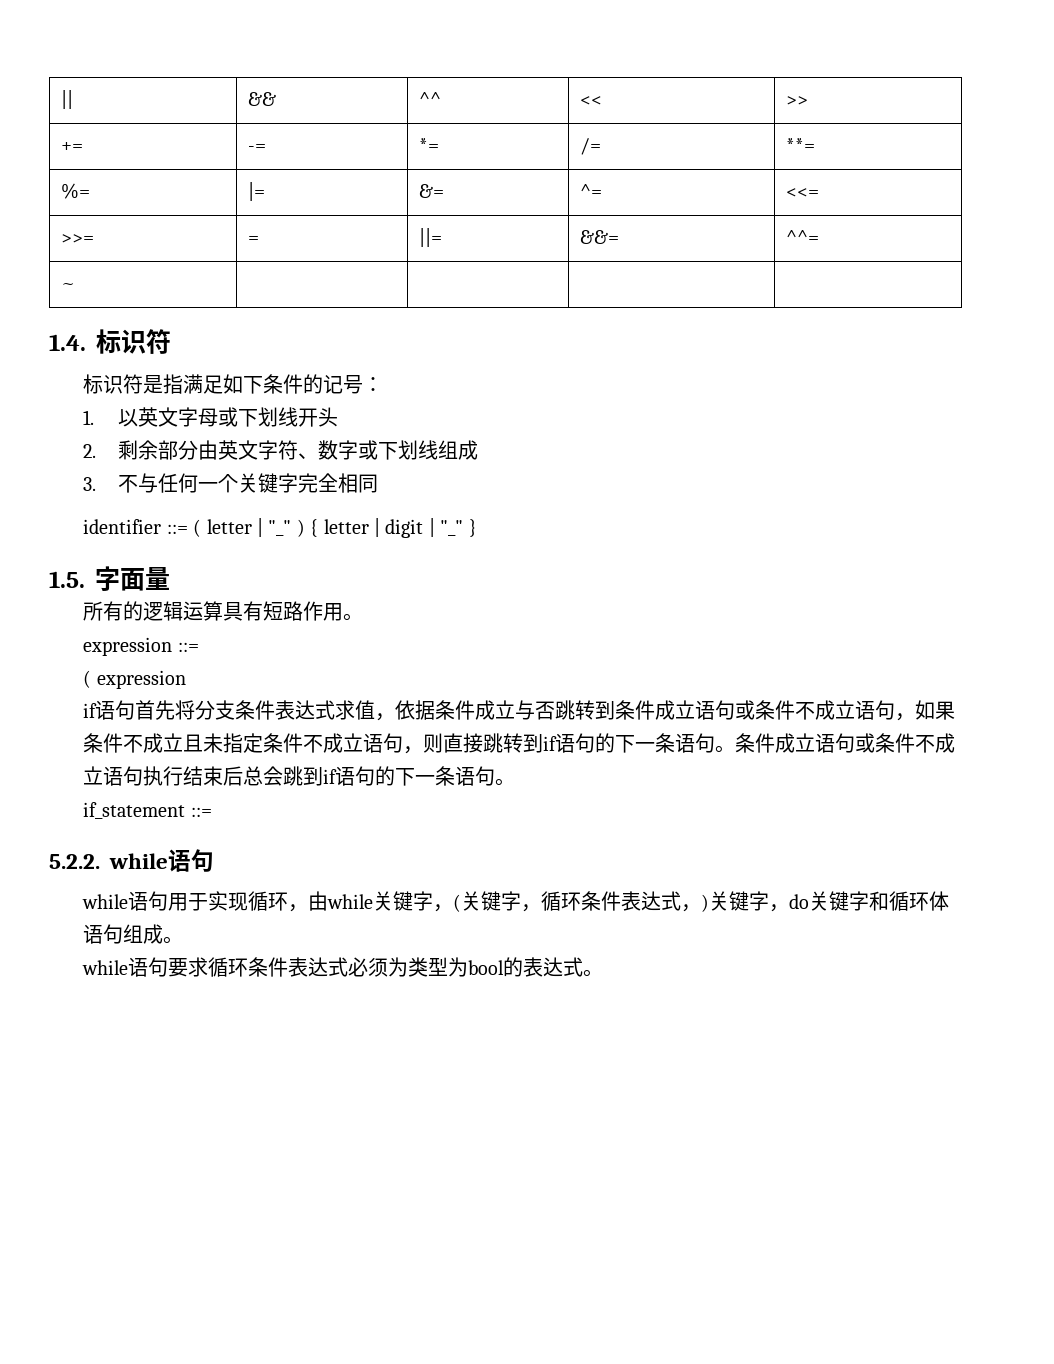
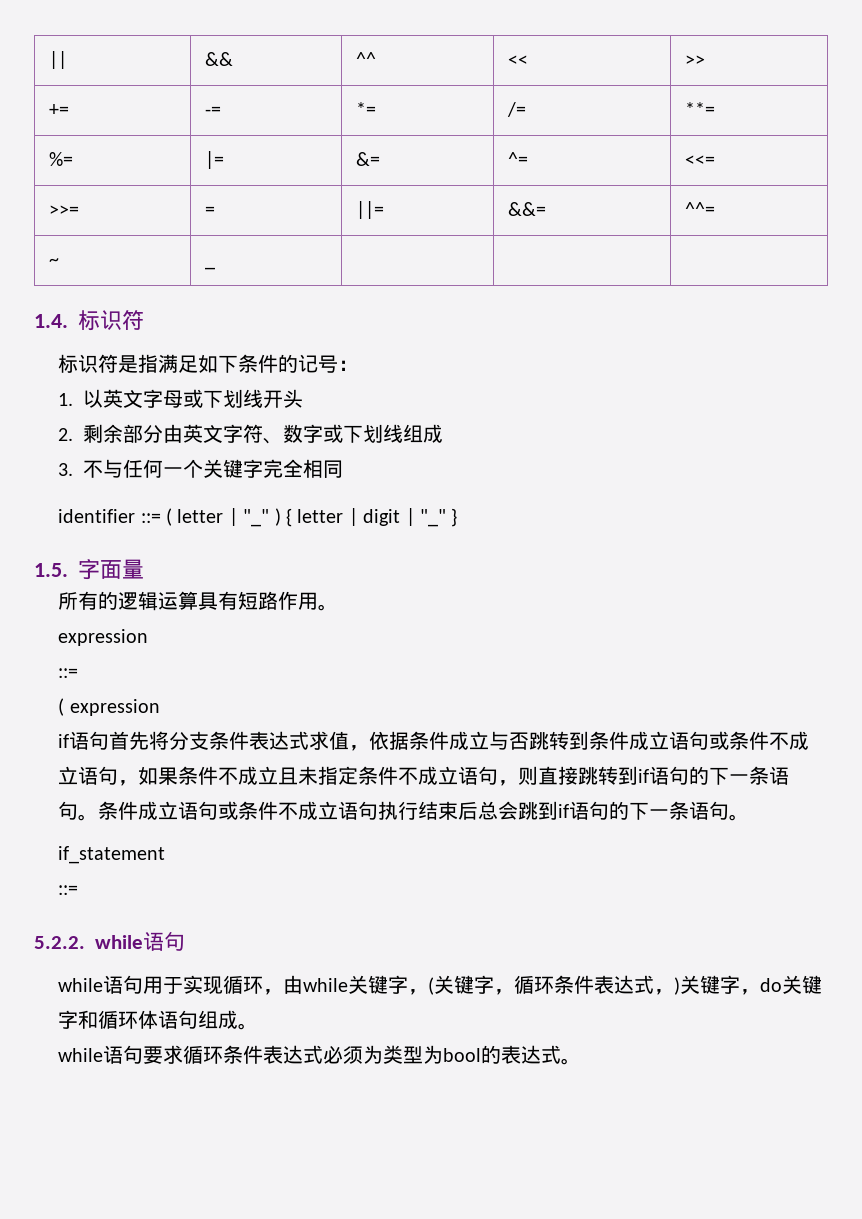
- ~ | | | |
+ ~ | _ | | |
  所有的逻辑运算具有短路作用。
- expression ::=
+ expression
+ ::=
- if_statement ::=
+ if_statement
+ ::=

